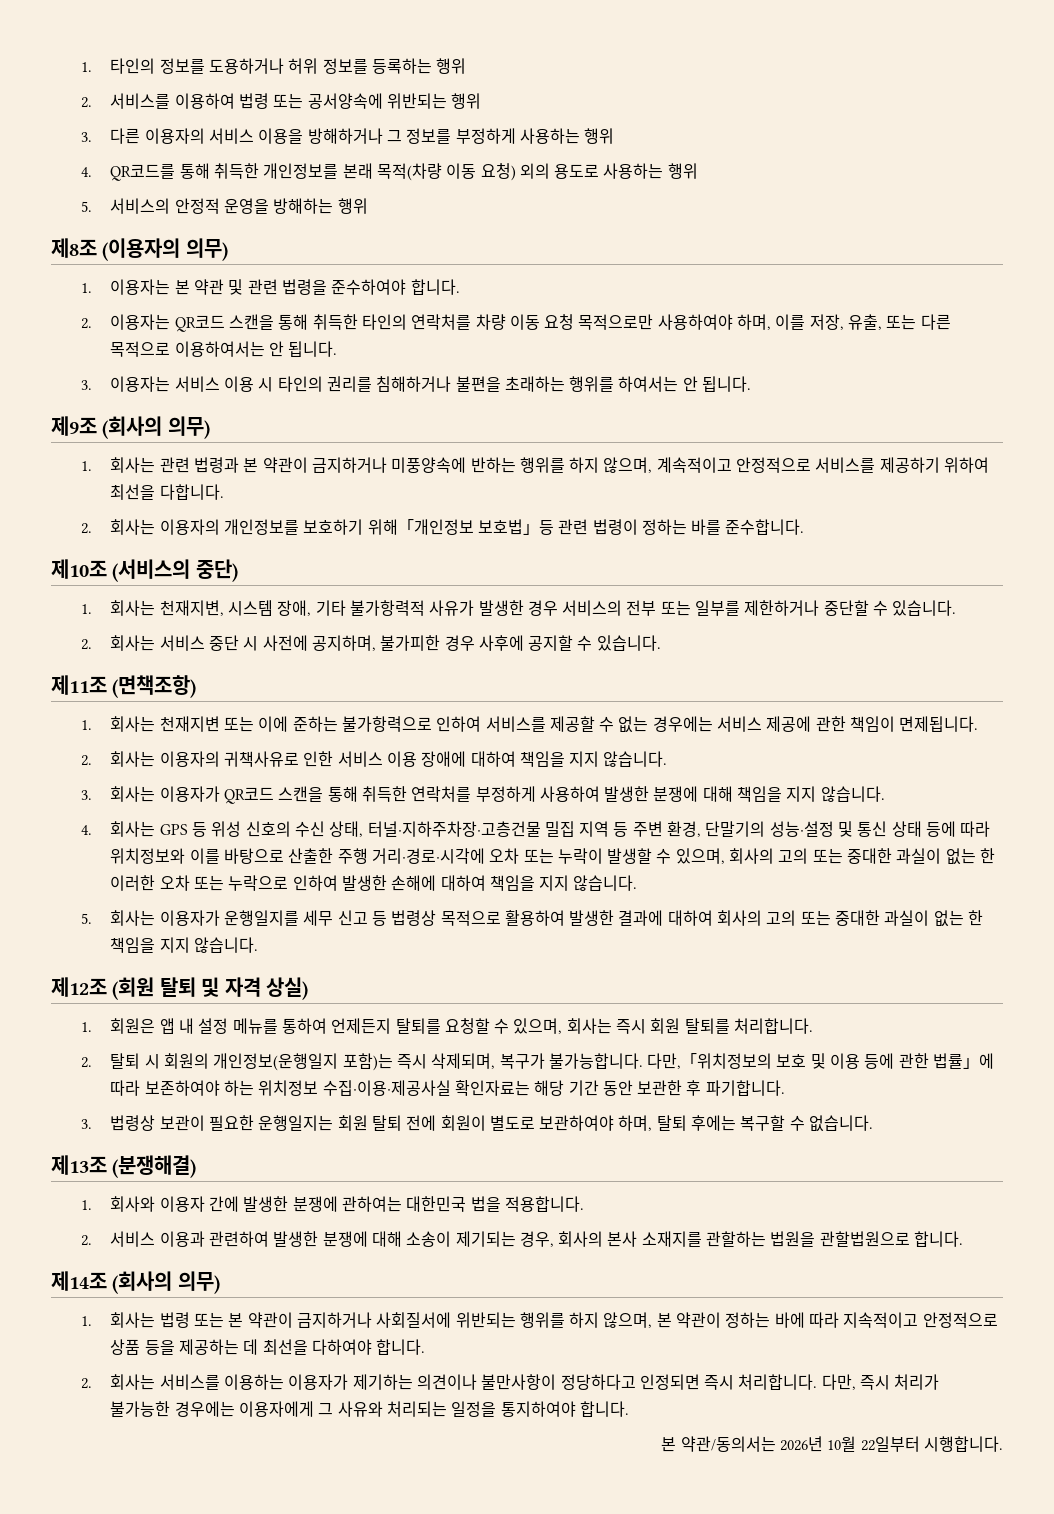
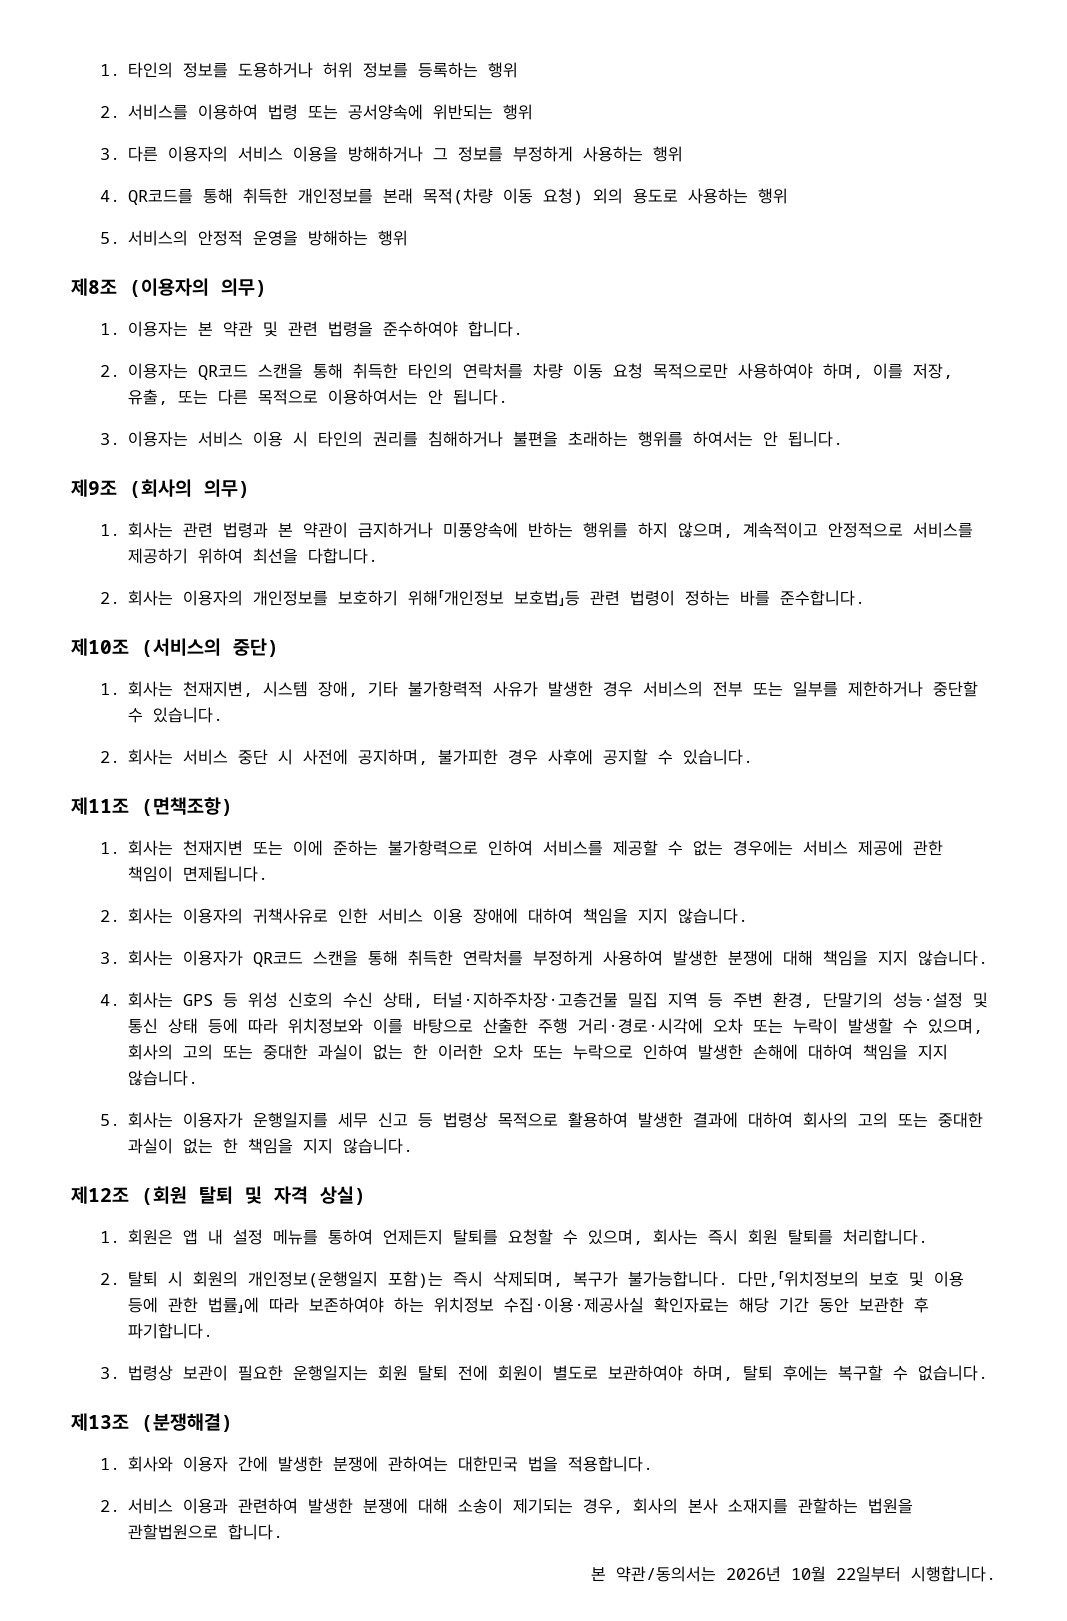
- 제14조 (회사의 의무)
- 1. 회사는 법령 또는 본 약관이 금지하거나 사회질서에 위반되는 행위를 하지 않으며, 본 약관이 정하는 바에 따라 지속적이고 안정적으로 상품 등을 제공하는 데 최선을 다하여야 합니다.
- 2. 회사는 서비스를 이용하는 이용자가 제기하는 의견이나 불만사항이 정당하다고 인정되면 즉시 처리합니다. 다만, 즉시 처리가 불가능한 경우에는 이용자에게 그 사유와 처리되는 일정을 통지하여야 합니다.

